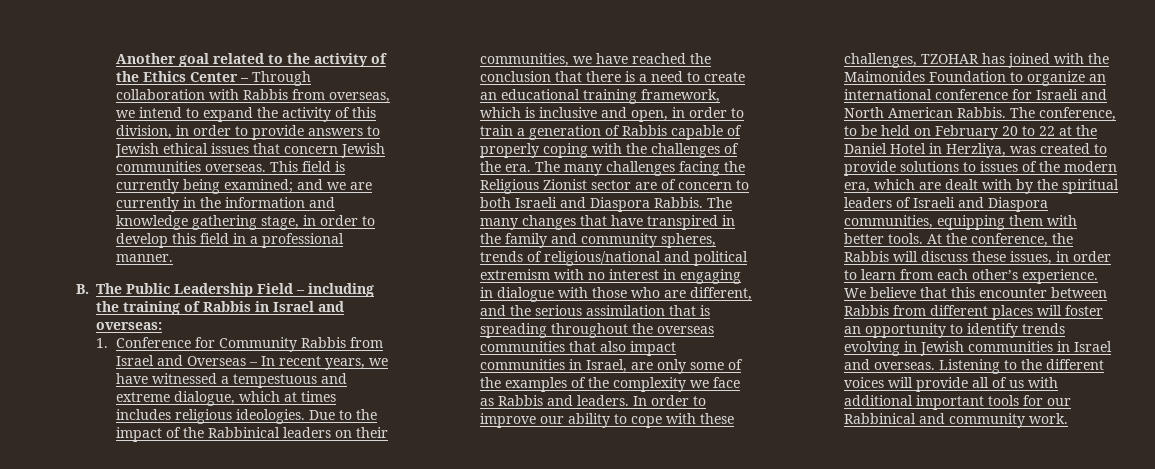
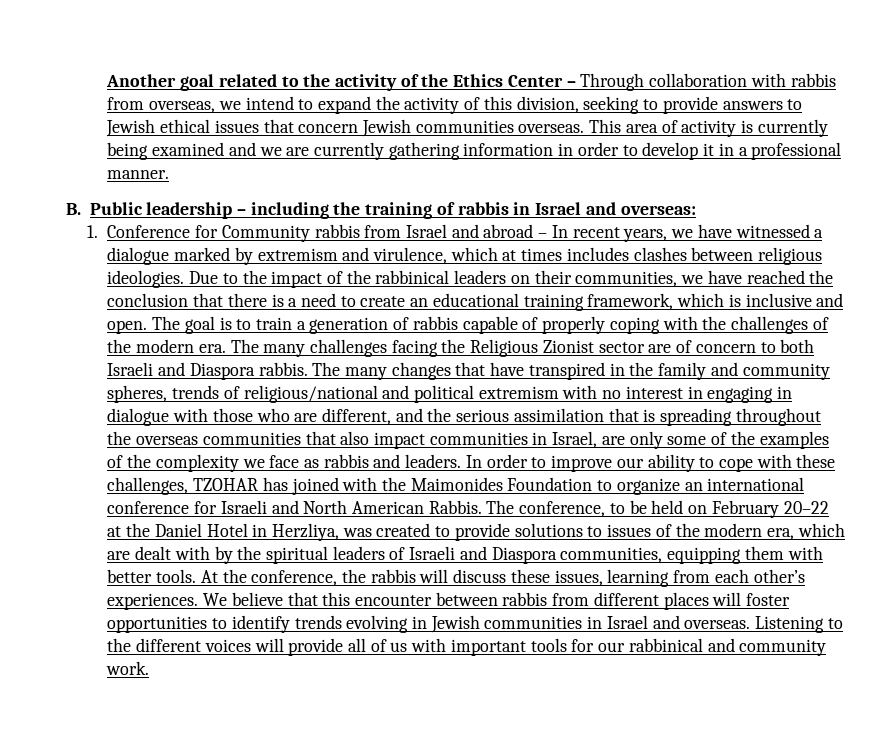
- Another goal related to the activity of the Ethics Center – Through collaboration with Rabbis from overseas, we intend to expand the activity of this division, in order to provide answers to Jewish ethical issues that concern Jewish communities overseas.
+ Another goal related to the activity of the Ethics Center – Through collaboration with rabbis from overseas, we intend to expand the activity of this division, seeking to provide answers to Jewish ethical issues that concern Jewish communities overseas.
- This field is currently being examined; and we are currently in the information and knowledge gathering stage, in order to develop this field in a professional manner.
+ This area of activity is currently being examined and we are currently gathering information in order to develop it in a professional manner.
- B. The Public Leadership Field – including the training of Rabbis in Israel and overseas:
+ B. Public leadership – including the training of rabbis in Israel and overseas:
- 1. Conference for Community Rabbis from Israel and Overseas – In recent years, we have witnessed a tempestuous and extreme dialogue, which at times includes religious ideologies.
+ 1. Conference for Community rabbis from Israel and abroad – In recent years, we have witnessed a dialogue marked by extremism and virulence, which at times includes clashes between religious ideologies.
- Due to the impact of the Rabbinical leaders on their communities, we have reached the conclusion that there is a need to create an educational training framework, which is inclusive and open, in order to train a generation of Rabbis capable of properly coping with the challenges of the era.
+ Due to the impact of the rabbinical leaders on their communities, we have reached the conclusion that there is a need to create an educational training framework, which is inclusive and open. The goal is to train a generation of rabbis capable of properly coping with the challenges of the modern era.
- The many challenges facing the Religious Zionist sector are of concern to both Israeli and Diaspora Rabbis.
+ The many challenges facing the Religious Zionist sector are of concern to both Israeli and Diaspora rabbis.
- The many changes that have transpired in the family and community spheres, trends of religious/national and political extremism with no interest in engaging in dialogue with those who are different, and the serious assimilation that is spreading throughout the overseas communities that also impact communities in Israel, are only some of the examples of the complexity we face as Rabbis and leaders.
+ The many changes that have transpired in the family and community spheres, trends of religious/national and political extremism with no interest in engaging in dialogue with those who are different, and the serious assimilation that is spreading throughout the overseas communities that also impact communities in Israel, are only some of the examples of the complexity we face as rabbis and leaders.
- The conference, to be held on February 20 to 22 at the Daniel Hotel in Herzliya, was created to provide solutions to issues of the modern era, which are dealt with by the spiritual leaders of Israeli and Diaspora communities, equipping them with better tools.
+ The conference, to be held on February 20–22 at the Daniel Hotel in Herzliya, was created to provide solutions to issues of the modern era, which are dealt with by the spiritual leaders of Israeli and Diaspora communities, equipping them with better tools.
- At the conference, the Rabbis will discuss these issues, in order to learn from each other’s experience.
+ At the conference, the rabbis will discuss these issues, learning from each other’s experiences.
- We believe that this encounter between Rabbis from different places will foster an opportunity to identify trends evolving in Jewish communities in Israel and overseas.
+ We believe that this encounter between rabbis from different places will foster opportunities to identify trends evolving in Jewish communities in Israel and overseas.
- Listening to the different voices will provide all of us with additional important tools for our Rabbinical and community work.
+ Listening to the different voices will provide all of us with important tools for our rabbinical and community work.

